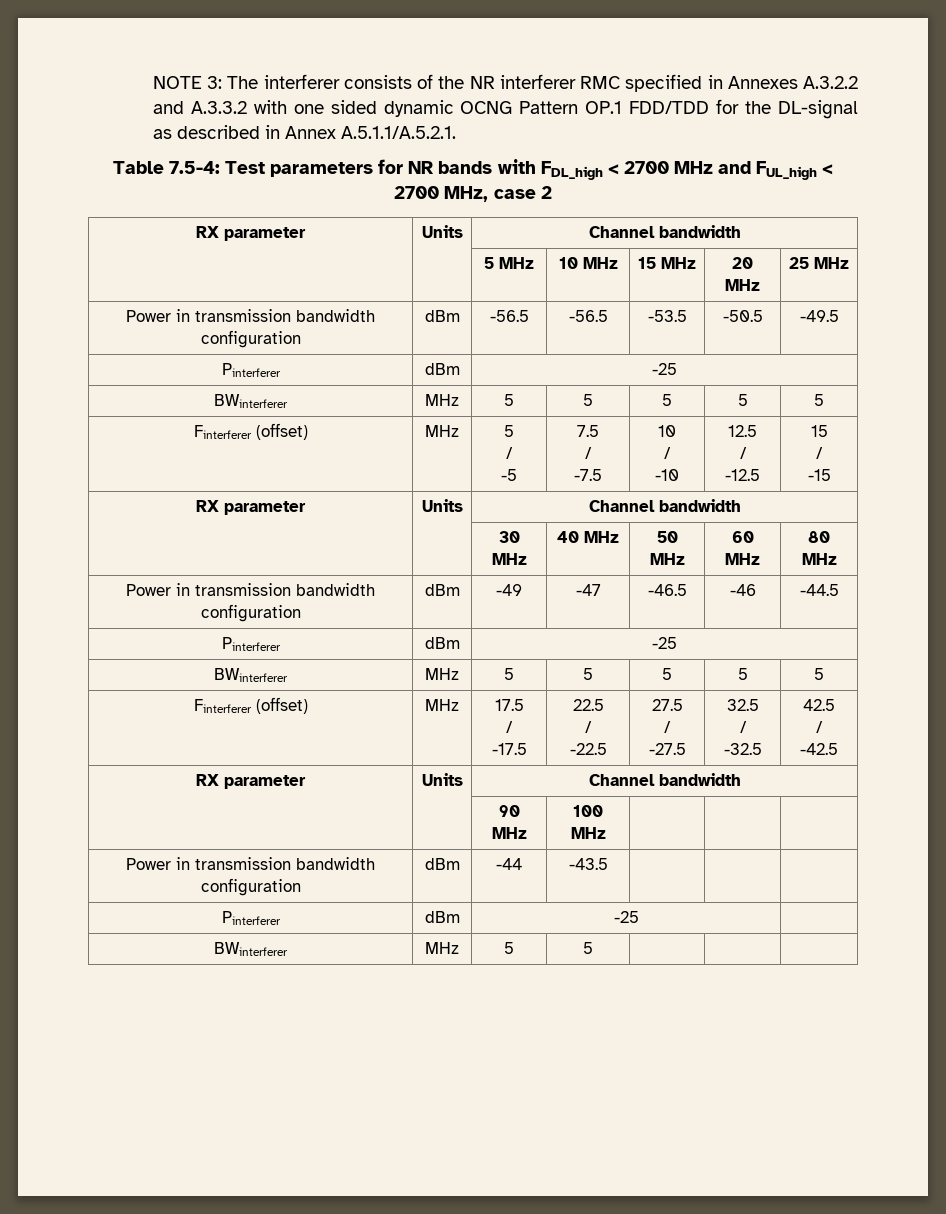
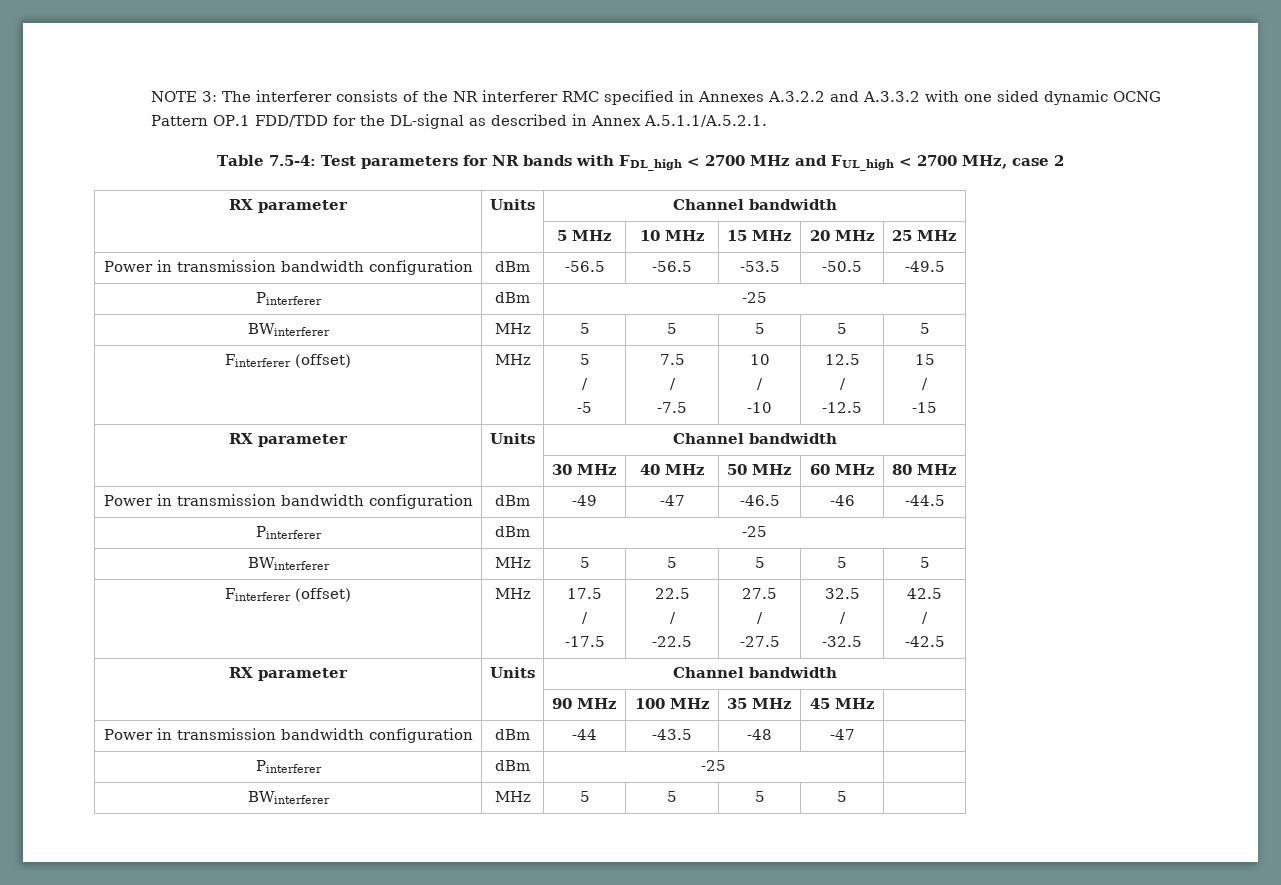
- | | 90 MHz | 100 MHz | | |
+ | | 90 MHz | 100 MHz | 35 MHz | 45 MHz |
- Power in transmission bandwidth configuration | dBm | -44 | -43.5 | | |
+ Power in transmission bandwidth configuration | dBm | -44 | -43.5 | -48 | -47 |
  Pinterferer | dBm | -25 |
- BWinterferer | MHz | 5 | 5 | | |
+ BWinterferer | MHz | 5 | 5 | 5 | 5 |

